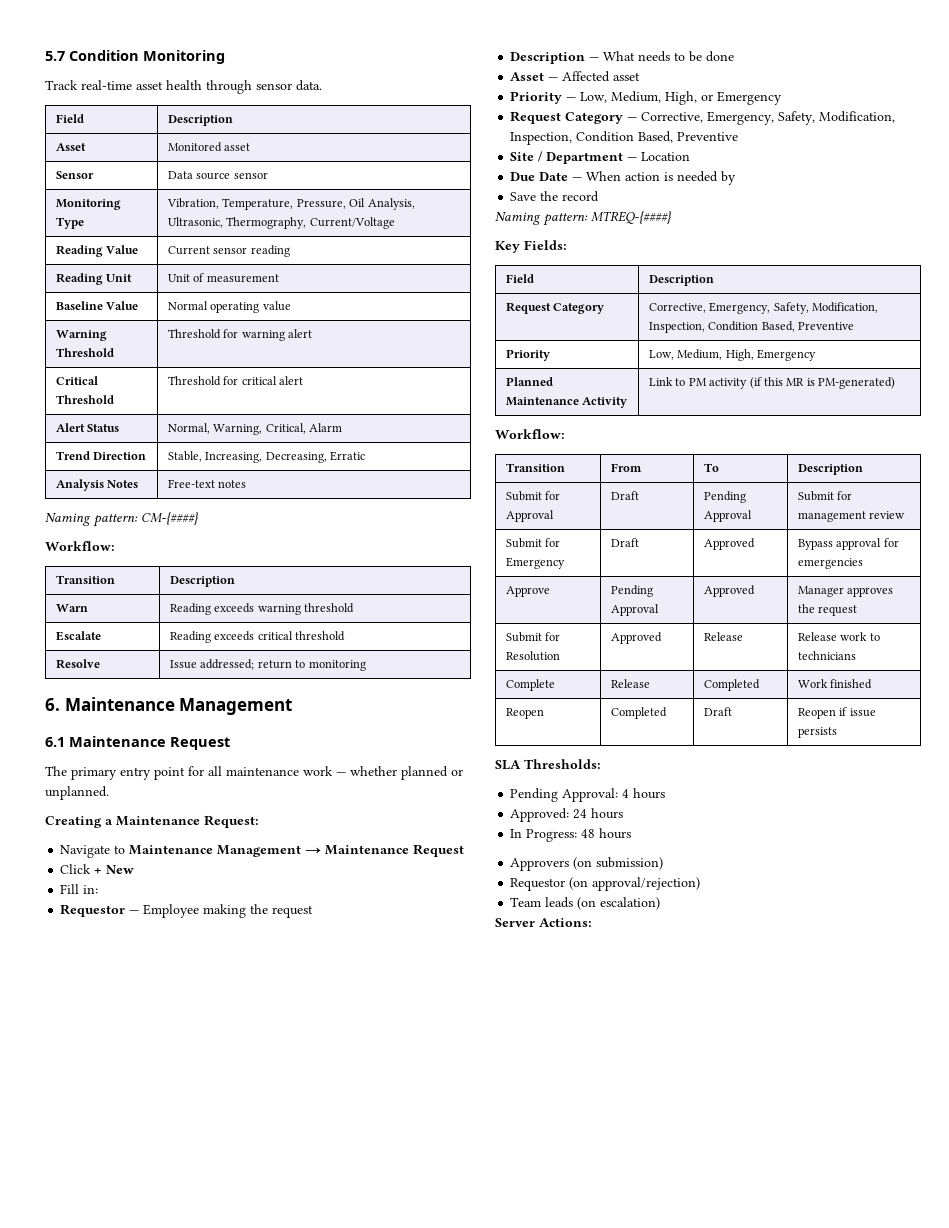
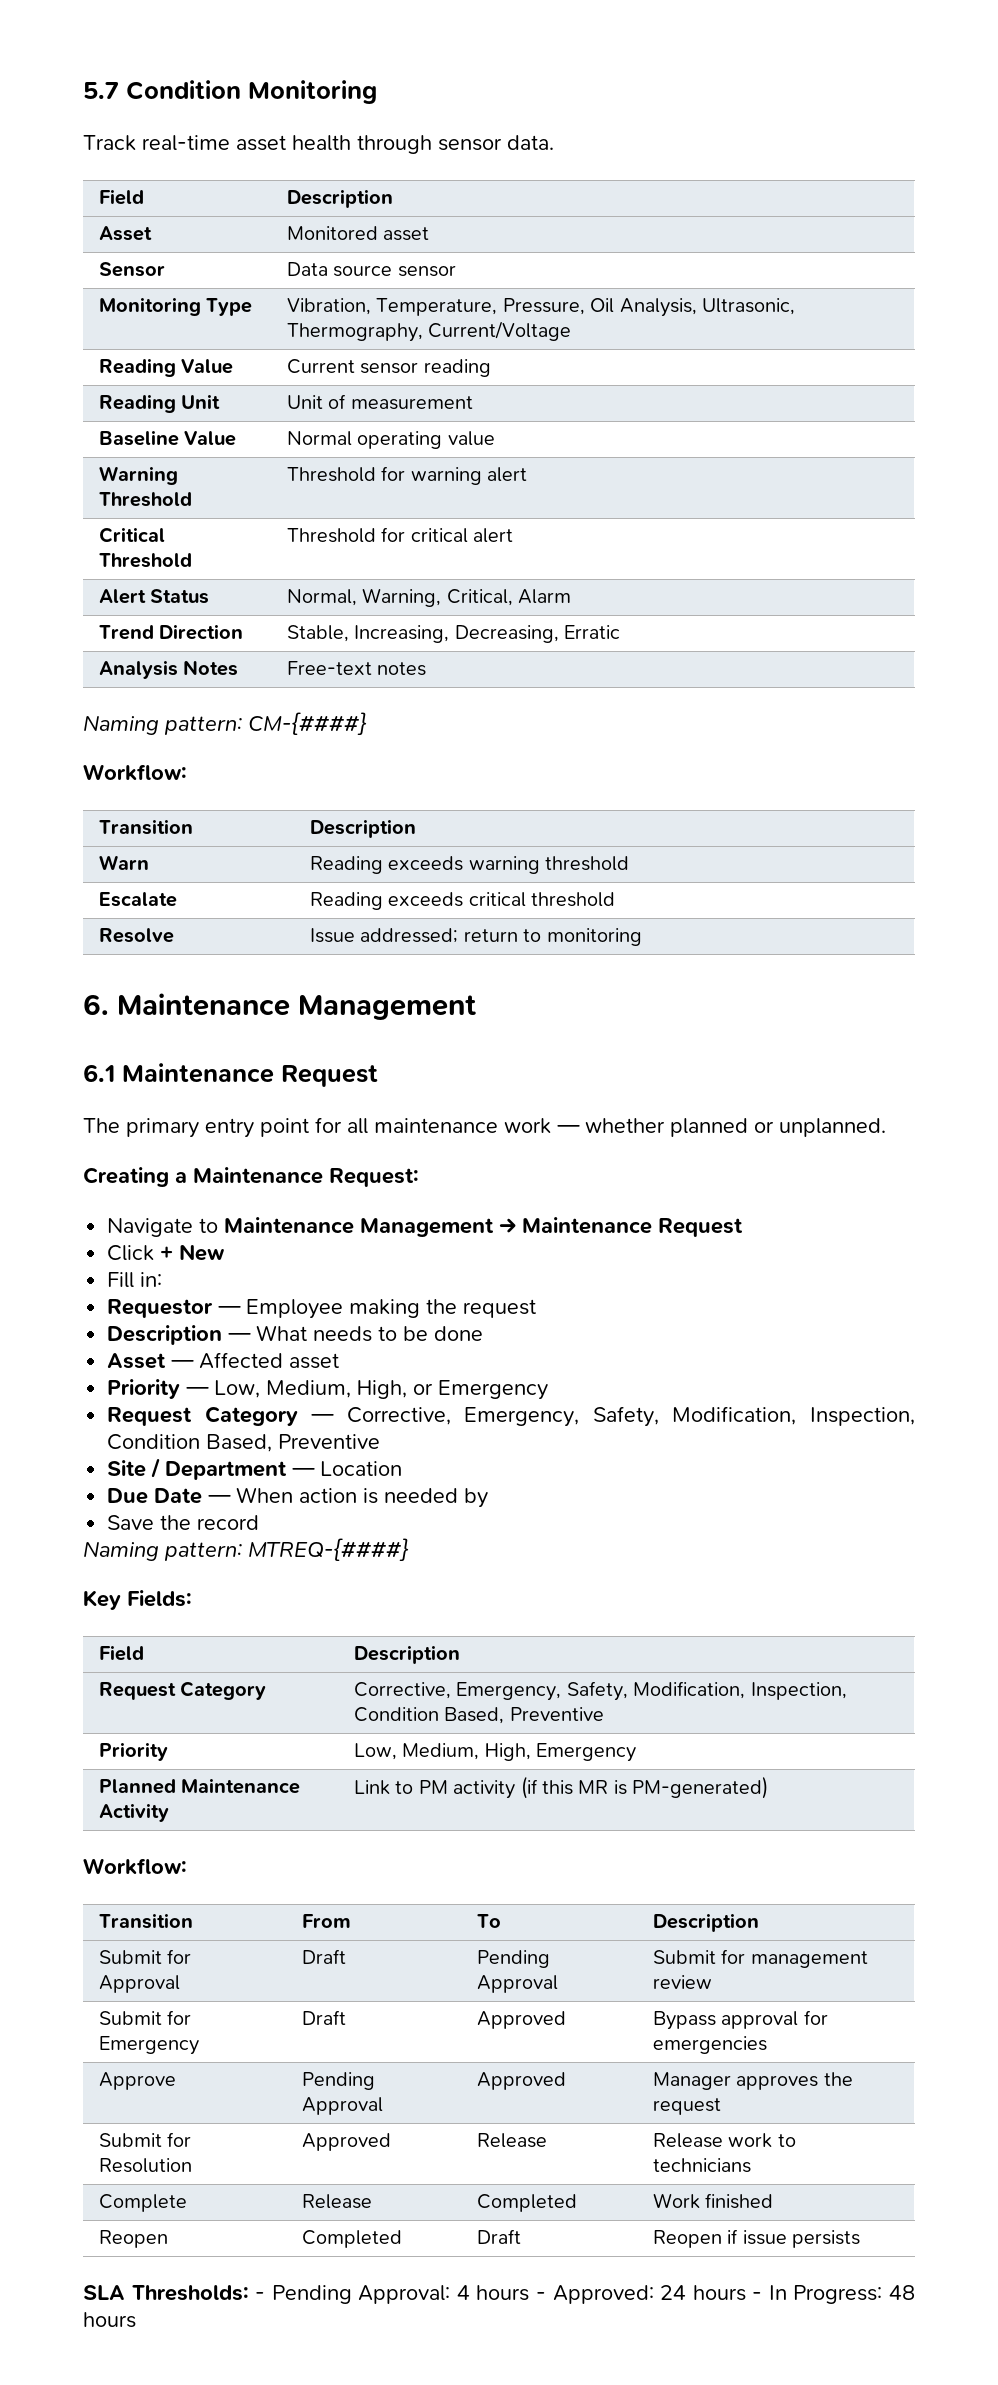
- SLA Thresholds:
- Pending Approval: 4 hours
- Approved: 24 hours
- In Progress: 48 hours
+ SLA Thresholds: - Pending Approval: 4 hours - Approved: 24 hours - In Progress: 48 hours
- Approvers (on submission)
- Requestor (on approval/rejection)
- Team leads (on escalation)
- Server Actions:

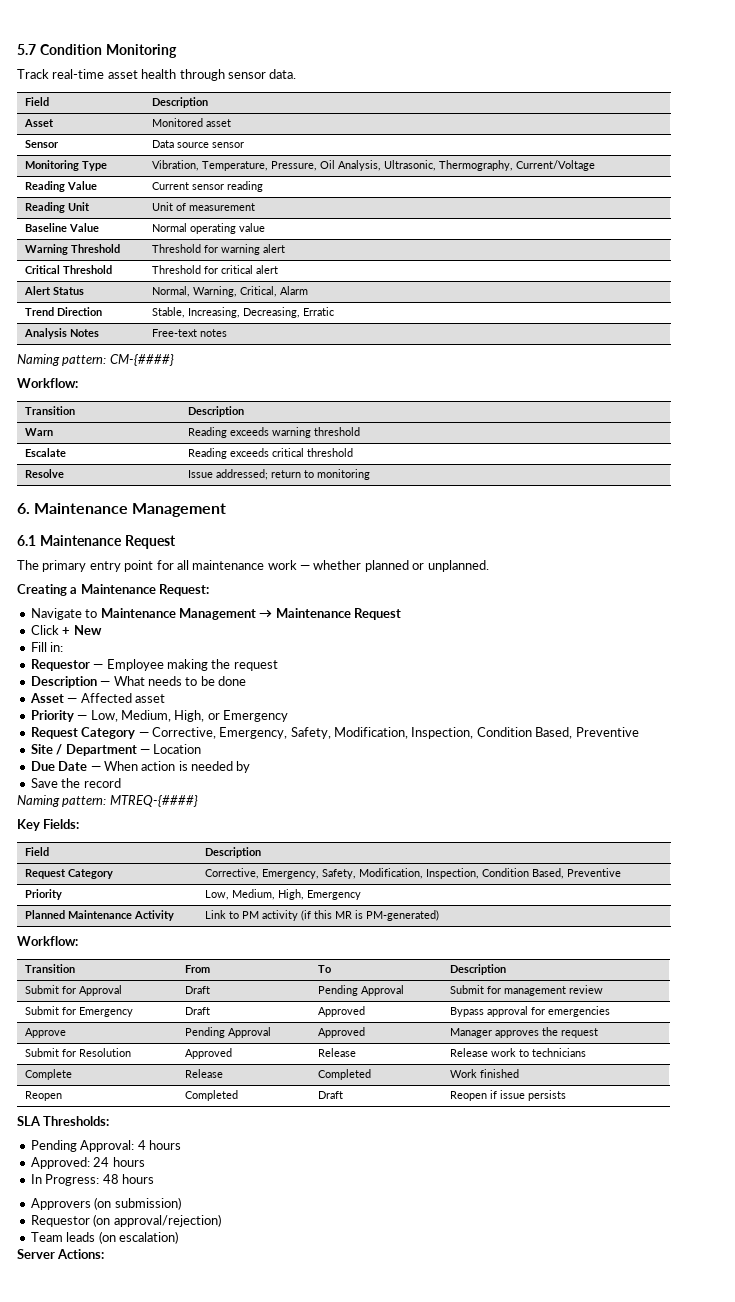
- SLA Thresholds: - Pending Approval: 4 hours - Approved: 24 hours - In Progress: 48 hours
+ SLA Thresholds:
+ Pending Approval: 4 hours
+ Approved: 24 hours
+ In Progress: 48 hours
+ Approvers (on submission)
+ Requestor (on approval/rejection)
+ Team leads (on escalation)
+ Server Actions:

